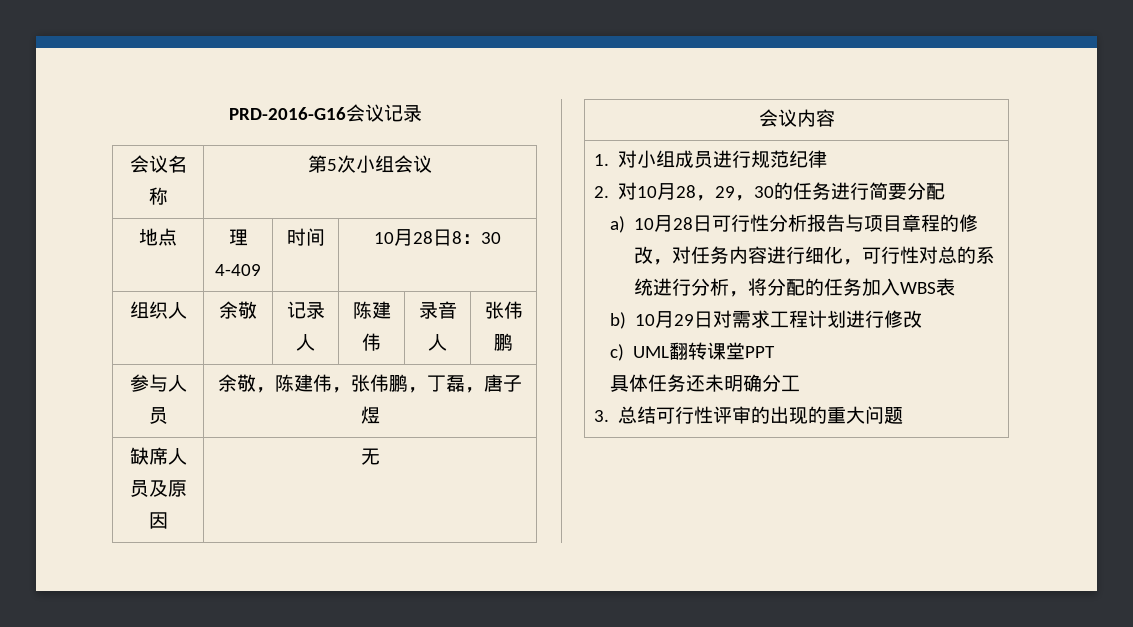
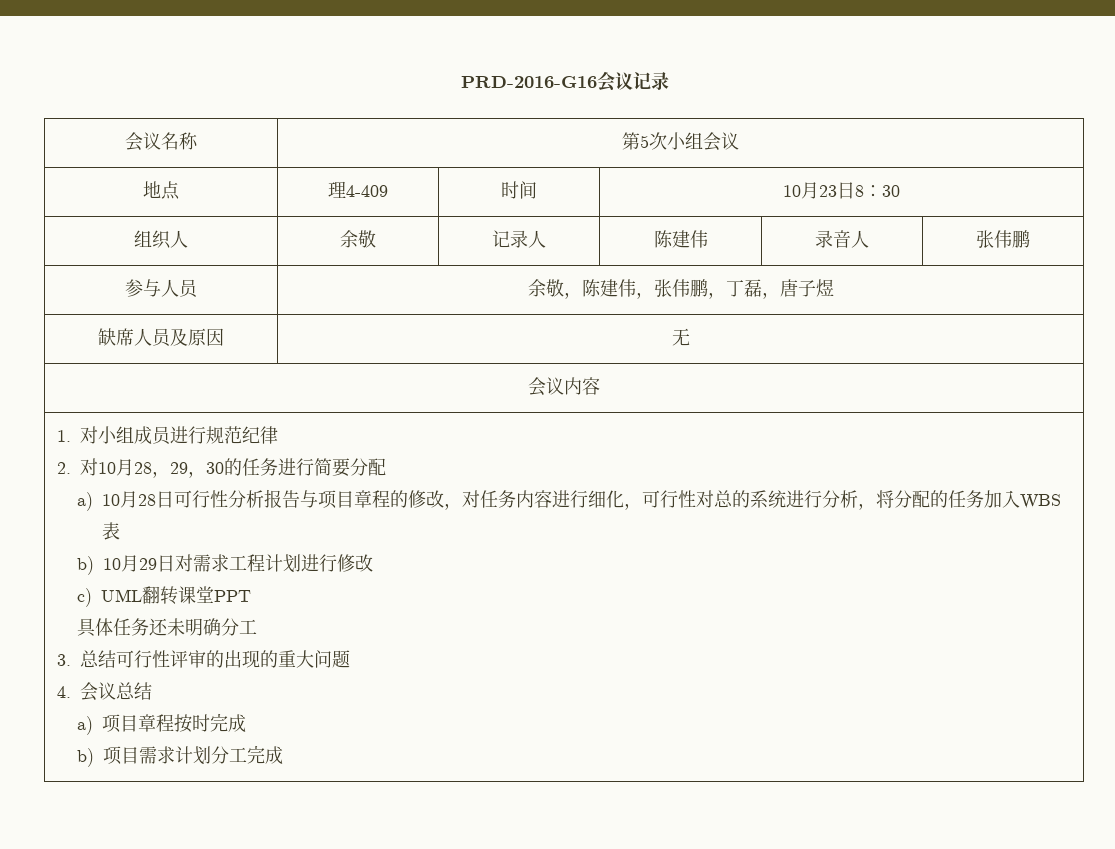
- 地点 | 理4-409 | 时间 | 10月28日8：30
+ 地点 | 理4-409 | 时间 | 10月23日8：30
+ 4.会议总结
+ a)项目章程按时完成
+ b)项目需求计划分工完成

